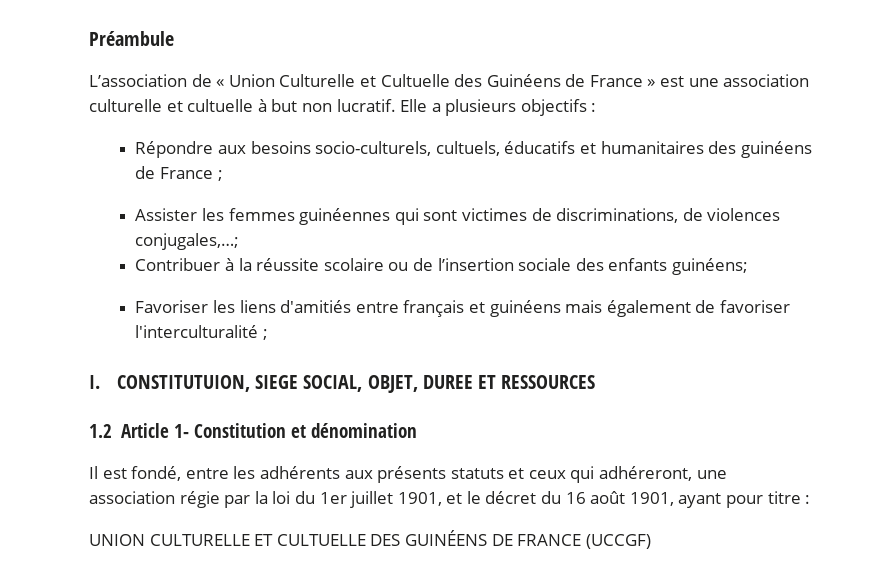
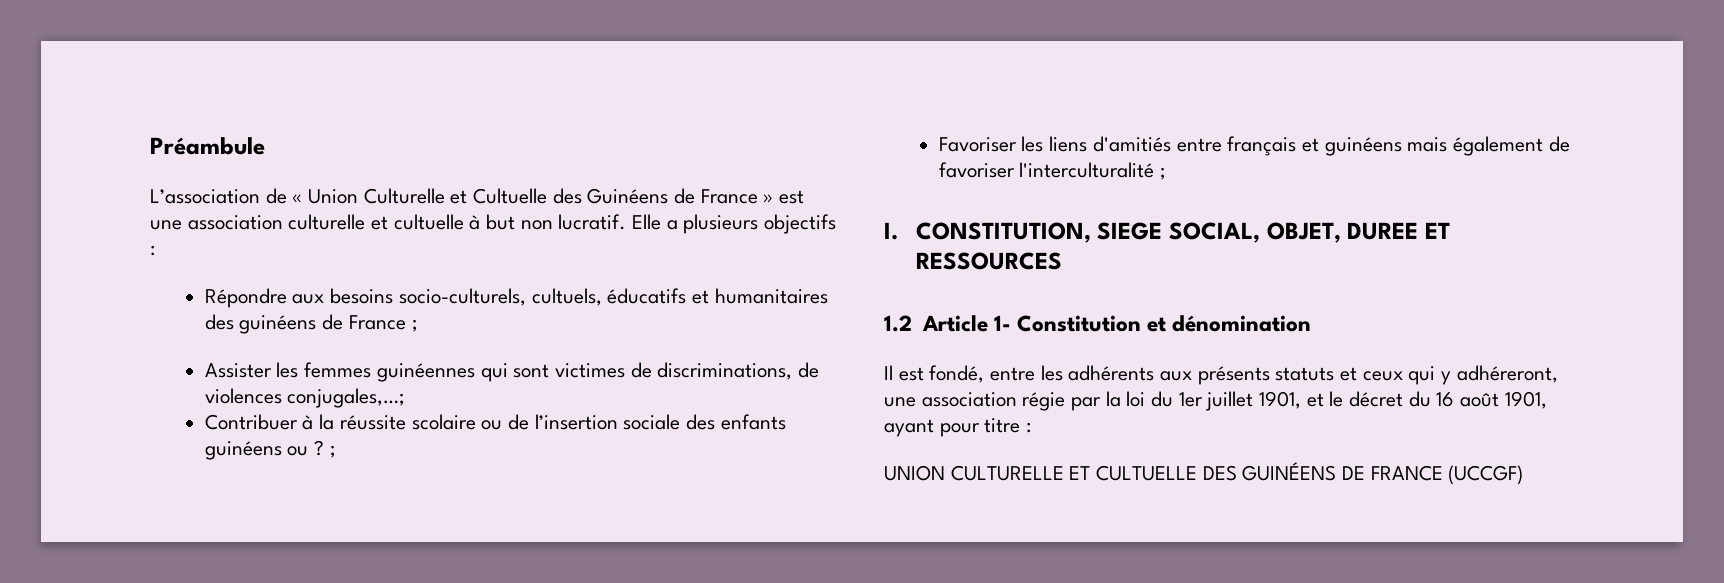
- Contribuer à la réussite scolaire ou de l’insertion sociale des enfants guinéens;
+ Contribuer à la réussite scolaire ou de l’insertion sociale des enfants guinéens ou ? ;
- I. CONSTITUTUION, SIEGE SOCIAL, OBJET, DUREE ET RESSOURCES
+ I. CONSTITUTION, SIEGE SOCIAL, OBJET, DUREE ET RESSOURCES
- Il est fondé, entre les adhérents aux présents statuts et ceux qui adhéreront, une association régie par la loi du 1er juillet 1901, et le décret du 16 août 1901, ayant pour titre :
+ Il est fondé, entre les adhérents aux présents statuts et ceux qui y adhéreront, une association régie par la loi du 1er juillet 1901, et le décret du 16 août 1901, ayant pour titre :

